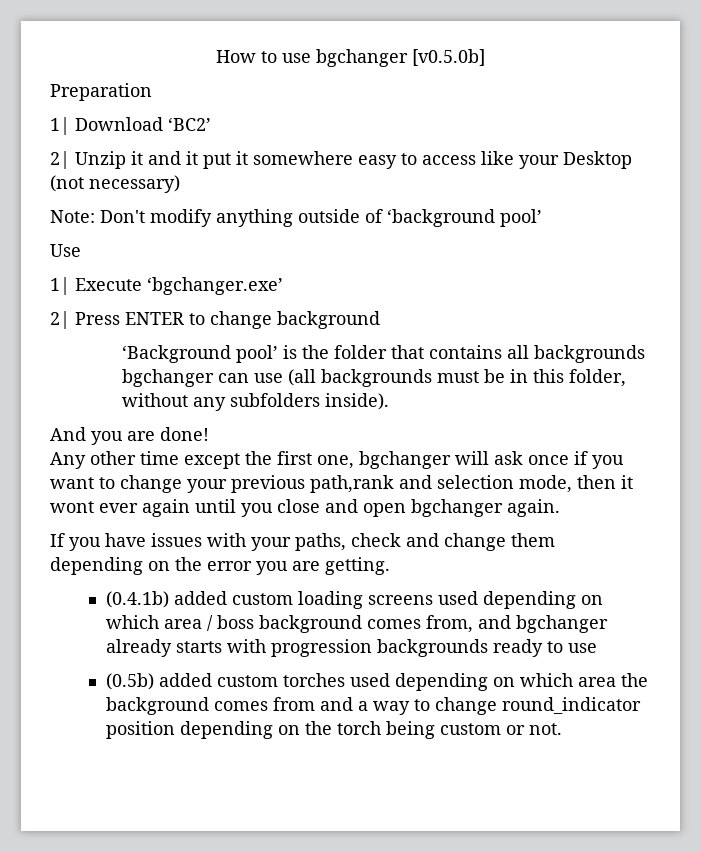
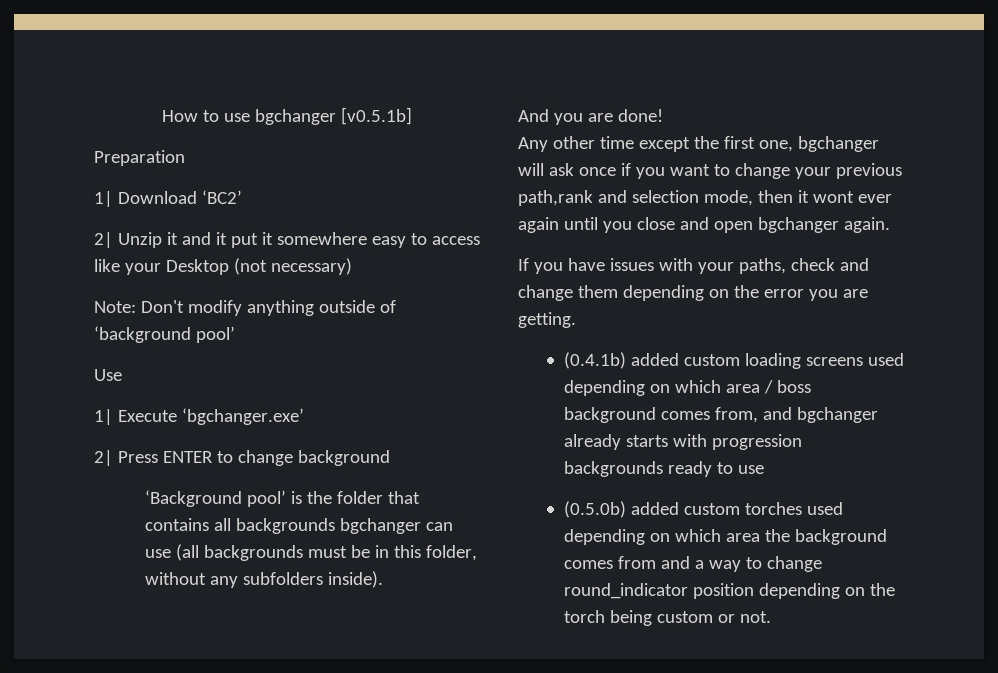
- How to use bgchanger [v0.5.0b]
+ How to use bgchanger [v0.5.1b]
- (0.5b) added custom torches used depending on which area the background comes from and a way to change round_indicator position depending on the torch being custom or not.
+ (0.5.0b) added custom torches used depending on which area the background comes from and a way to change round_indicator position depending on the torch being custom or not.

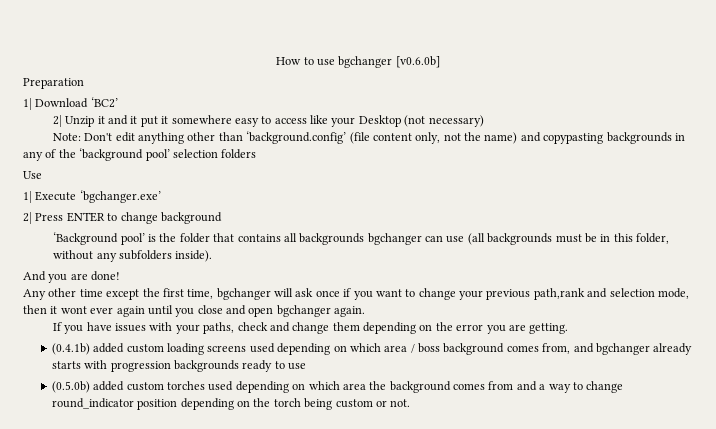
- How to use bgchanger [v0.5.1b]
+ How to use bgchanger [v0.6.0b]
- Note: Don't modify anything outside of ‘background pool’
+ Note: Don't edit anything other than ‘background.config’ (file content only, not the name) and copypasting backgrounds in any of the ‘background pool’ selection folders
- Any other time except the first one, bgchanger will ask once if you want to change your previous path,rank and selection mode, then it wont ever again until you close and open bgchanger again.
+ Any other time except the first time, bgchanger will ask once if you want to change your previous path,rank and selection mode, then it wont ever again until you close and open bgchanger again.

